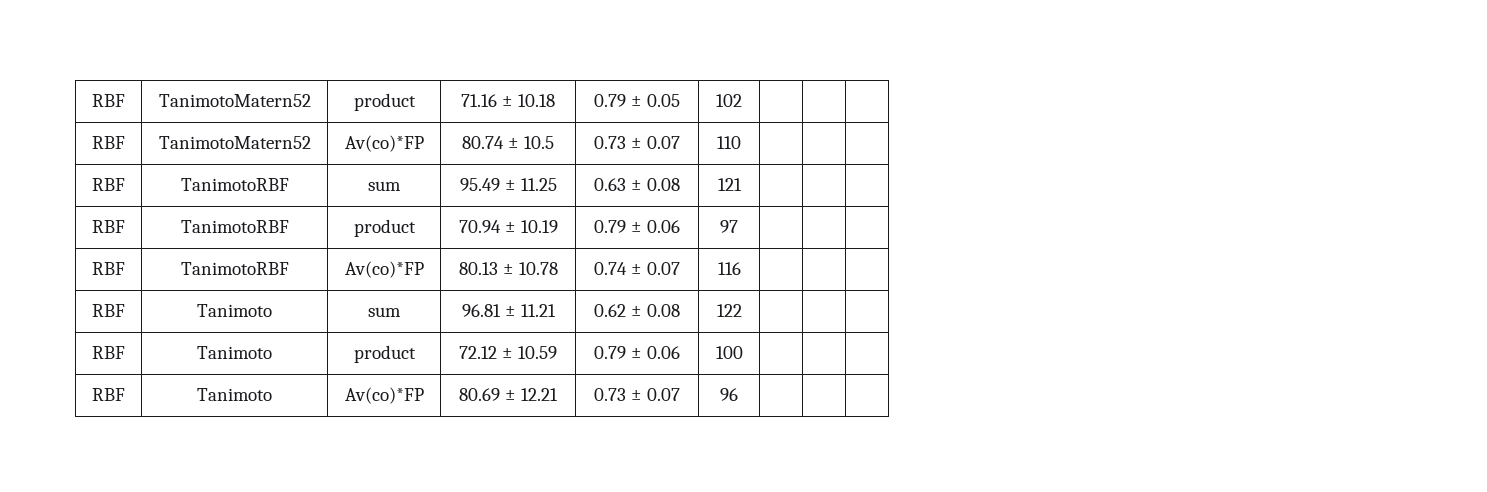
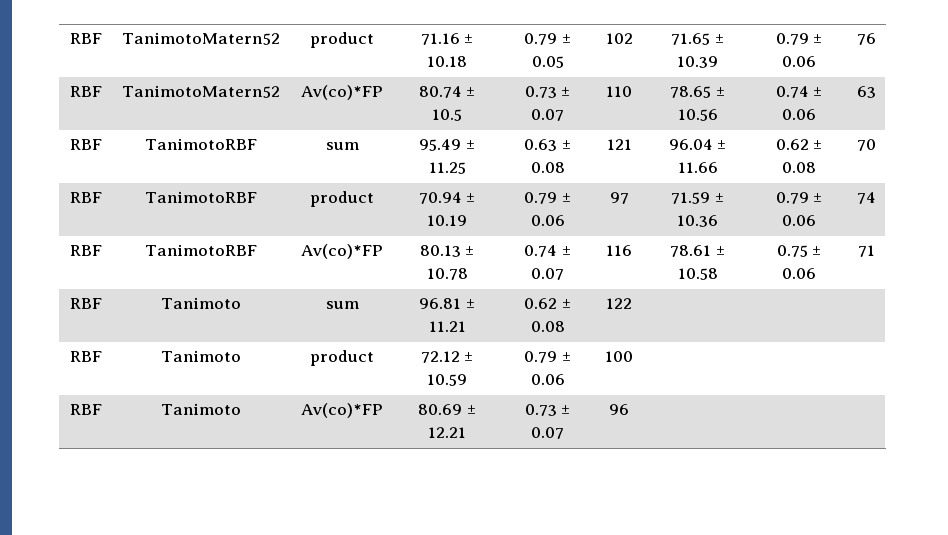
- RBF | TanimotoMatern52 | product | 71.16 ± 10.18 | 0.79 ± 0.05 | 102 | | |
+ RBF | TanimotoMatern52 | product | 71.16 ± 10.18 | 0.79 ± 0.05 | 102 | 71.65 ± 10.39 | 0.79 ± 0.06 | 76
- RBF | TanimotoMatern52 | Av(co)*FP | 80.74 ± 10.5 | 0.73 ± 0.07 | 110 | | |
+ RBF | TanimotoMatern52 | Av(co)*FP | 80.74 ± 10.5 | 0.73 ± 0.07 | 110 | 78.65 ± 10.56 | 0.74 ± 0.06 | 63
- RBF | TanimotoRBF | sum | 95.49 ± 11.25 | 0.63 ± 0.08 | 121 | | |
+ RBF | TanimotoRBF | sum | 95.49 ± 11.25 | 0.63 ± 0.08 | 121 | 96.04 ± 11.66 | 0.62 ± 0.08 | 70
- RBF | TanimotoRBF | product | 70.94 ± 10.19 | 0.79 ± 0.06 | 97 | | |
+ RBF | TanimotoRBF | product | 70.94 ± 10.19 | 0.79 ± 0.06 | 97 | 71.59 ± 10.36 | 0.79 ± 0.06 | 74
- RBF | TanimotoRBF | Av(co)*FP | 80.13 ± 10.78 | 0.74 ± 0.07 | 116 | | |
+ RBF | TanimotoRBF | Av(co)*FP | 80.13 ± 10.78 | 0.74 ± 0.07 | 116 | 78.61 ± 10.58 | 0.75 ± 0.06 | 71

